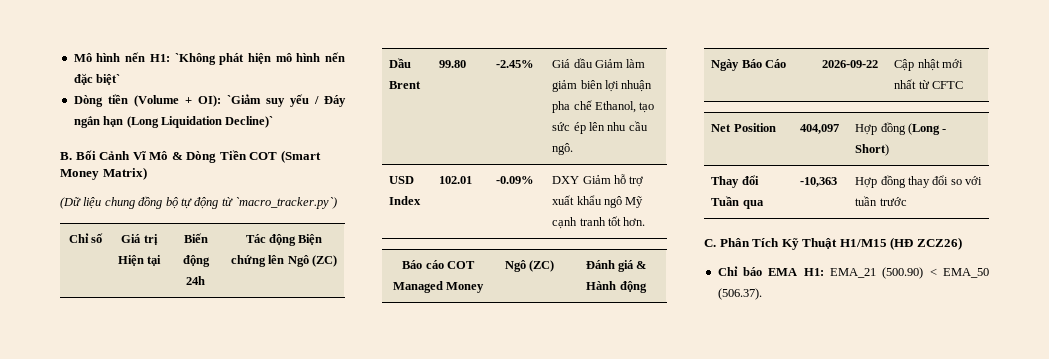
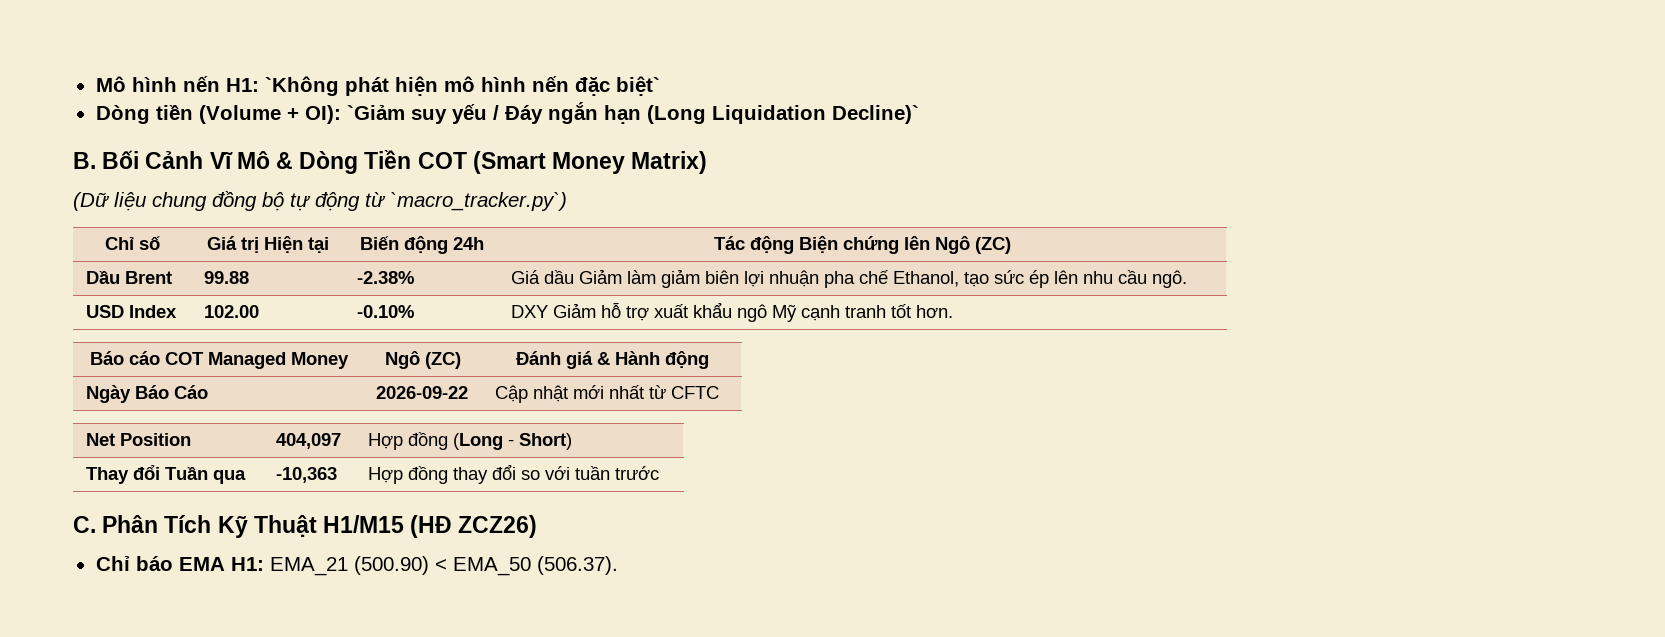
- Dầu Brent | 99.80 | -2.45% | Giá dầu Giảm làm giảm biên lợi nhuận pha chế Ethanol, tạo sức ép lên nhu cầu ngô.
+ Dầu Brent | 99.88 | -2.38% | Giá dầu Giảm làm giảm biên lợi nhuận pha chế Ethanol, tạo sức ép lên nhu cầu ngô.
- USD Index | 102.01 | -0.09% | DXY Giảm hỗ trợ xuất khẩu ngô Mỹ cạnh tranh tốt hơn.
+ USD Index | 102.00 | -0.10% | DXY Giảm hỗ trợ xuất khẩu ngô Mỹ cạnh tranh tốt hơn.

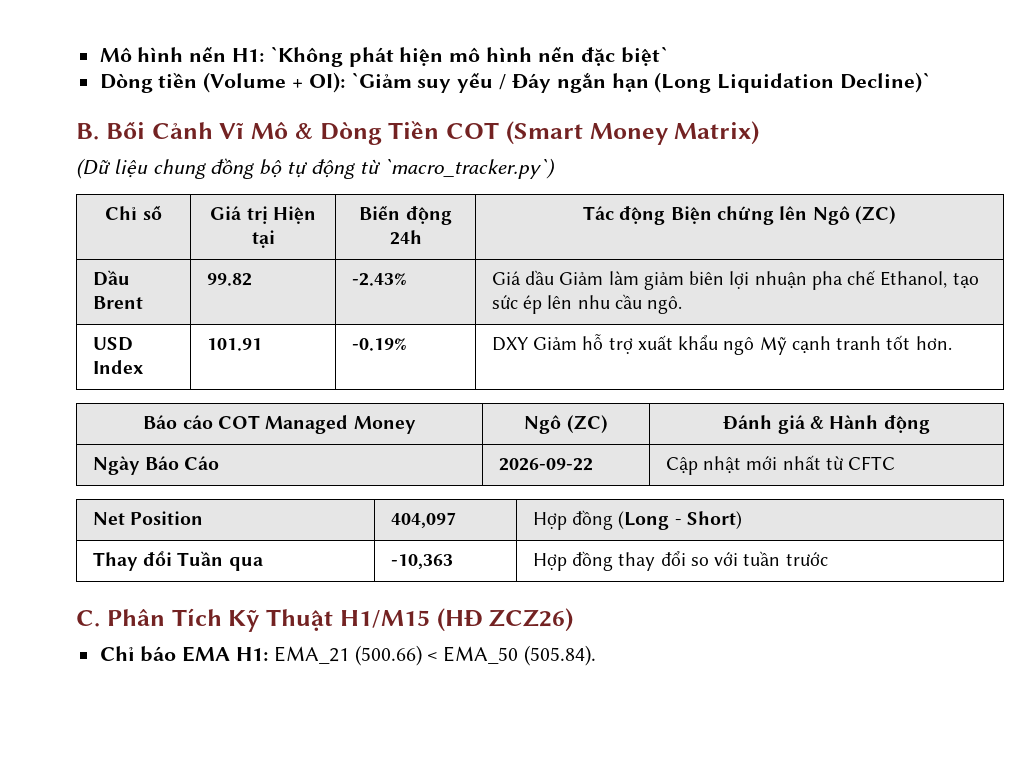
- Dầu Brent | 99.88 | -2.38% | Giá dầu Giảm làm giảm biên lợi nhuận pha chế Ethanol, tạo sức ép lên nhu cầu ngô.
+ Dầu Brent | 99.82 | -2.43% | Giá dầu Giảm làm giảm biên lợi nhuận pha chế Ethanol, tạo sức ép lên nhu cầu ngô.
- USD Index | 102.00 | -0.10% | DXY Giảm hỗ trợ xuất khẩu ngô Mỹ cạnh tranh tốt hơn.
+ USD Index | 101.91 | -0.19% | DXY Giảm hỗ trợ xuất khẩu ngô Mỹ cạnh tranh tốt hơn.
- Chỉ báo EMA H1: EMA_21 (500.90) < EMA_50 (506.37).
+ Chỉ báo EMA H1: EMA_21 (500.66) < EMA_50 (505.84).

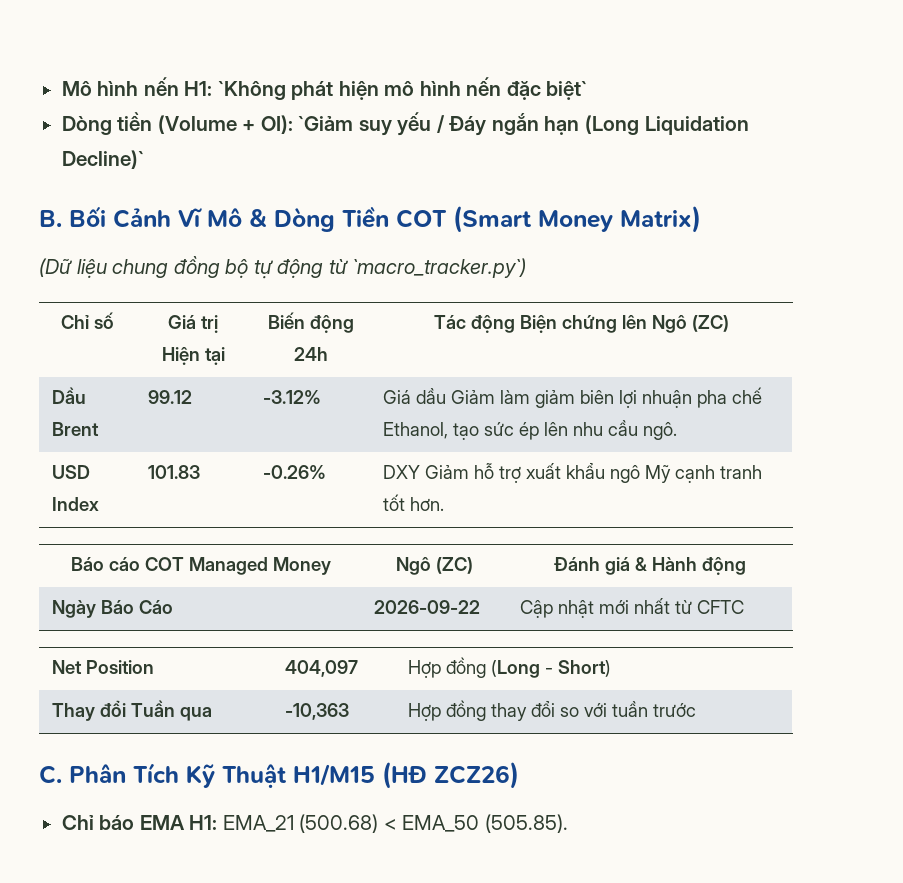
- Dầu Brent | 99.82 | -2.43% | Giá dầu Giảm làm giảm biên lợi nhuận pha chế Ethanol, tạo sức ép lên nhu cầu ngô.
+ Dầu Brent | 99.12 | -3.12% | Giá dầu Giảm làm giảm biên lợi nhuận pha chế Ethanol, tạo sức ép lên nhu cầu ngô.
- USD Index | 101.91 | -0.19% | DXY Giảm hỗ trợ xuất khẩu ngô Mỹ cạnh tranh tốt hơn.
+ USD Index | 101.83 | -0.26% | DXY Giảm hỗ trợ xuất khẩu ngô Mỹ cạnh tranh tốt hơn.
- Chỉ báo EMA H1: EMA_21 (500.66) < EMA_50 (505.84).
+ Chỉ báo EMA H1: EMA_21 (500.68) < EMA_50 (505.85).

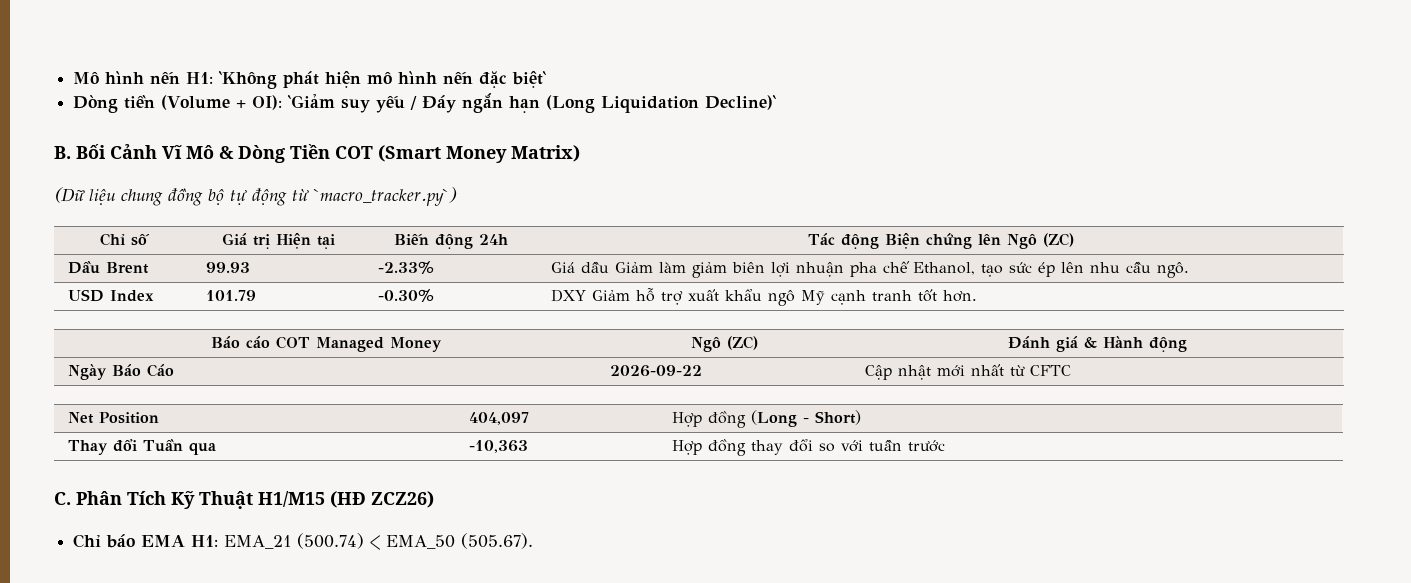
- Dầu Brent | 99.12 | -3.12% | Giá dầu Giảm làm giảm biên lợi nhuận pha chế Ethanol, tạo sức ép lên nhu cầu ngô.
+ Dầu Brent | 99.93 | -2.33% | Giá dầu Giảm làm giảm biên lợi nhuận pha chế Ethanol, tạo sức ép lên nhu cầu ngô.
- USD Index | 101.83 | -0.26% | DXY Giảm hỗ trợ xuất khẩu ngô Mỹ cạnh tranh tốt hơn.
+ USD Index | 101.79 | -0.30% | DXY Giảm hỗ trợ xuất khẩu ngô Mỹ cạnh tranh tốt hơn.
- Chỉ báo EMA H1: EMA_21 (500.68) < EMA_50 (505.85).
+ Chỉ báo EMA H1: EMA_21 (500.74) < EMA_50 (505.67).

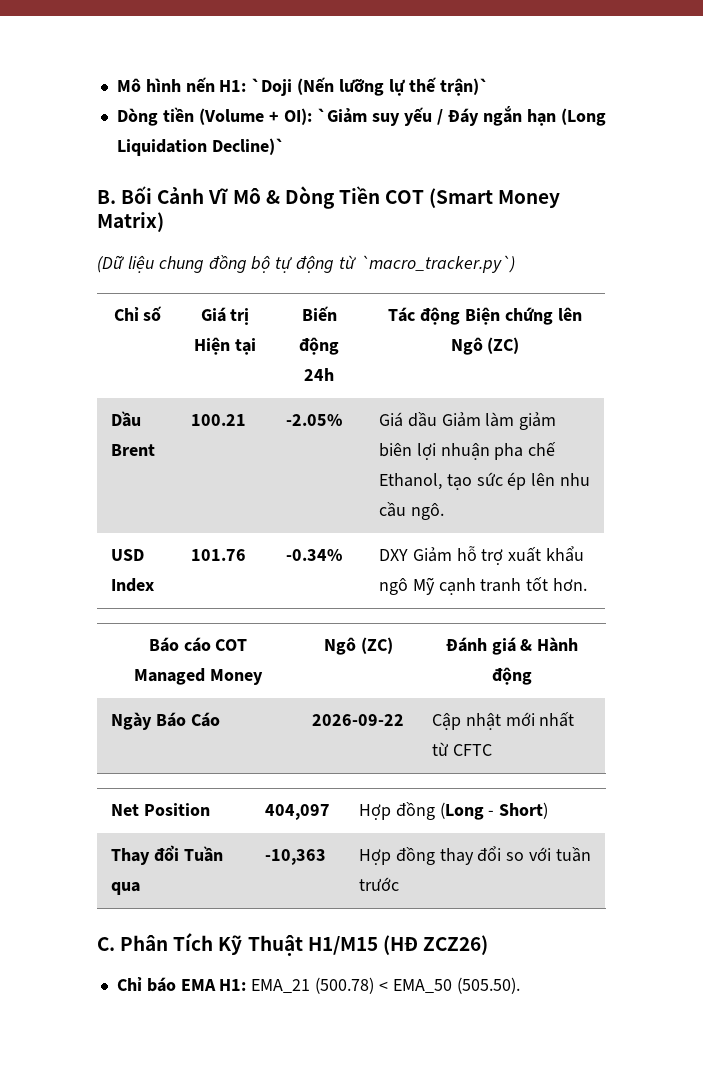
- Mô hình nến H1: `Không phát hiện mô hình nến đặc biệt`
+ Mô hình nến H1: `Doji (Nến lưỡng lự thế trận)`
- Dầu Brent | 99.93 | -2.33% | Giá dầu Giảm làm giảm biên lợi nhuận pha chế Ethanol, tạo sức ép lên nhu cầu ngô.
+ Dầu Brent | 100.21 | -2.05% | Giá dầu Giảm làm giảm biên lợi nhuận pha chế Ethanol, tạo sức ép lên nhu cầu ngô.
- USD Index | 101.79 | -0.30% | DXY Giảm hỗ trợ xuất khẩu ngô Mỹ cạnh tranh tốt hơn.
+ USD Index | 101.76 | -0.34% | DXY Giảm hỗ trợ xuất khẩu ngô Mỹ cạnh tranh tốt hơn.
- Chỉ báo EMA H1: EMA_21 (500.74) < EMA_50 (505.67).
+ Chỉ báo EMA H1: EMA_21 (500.78) < EMA_50 (505.50).

